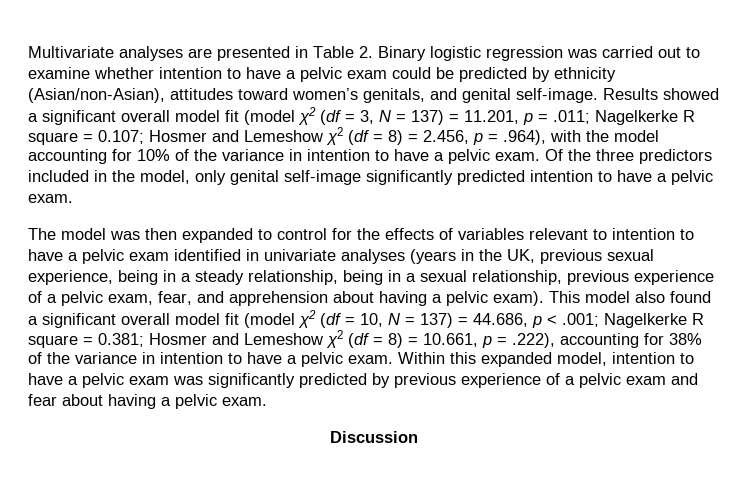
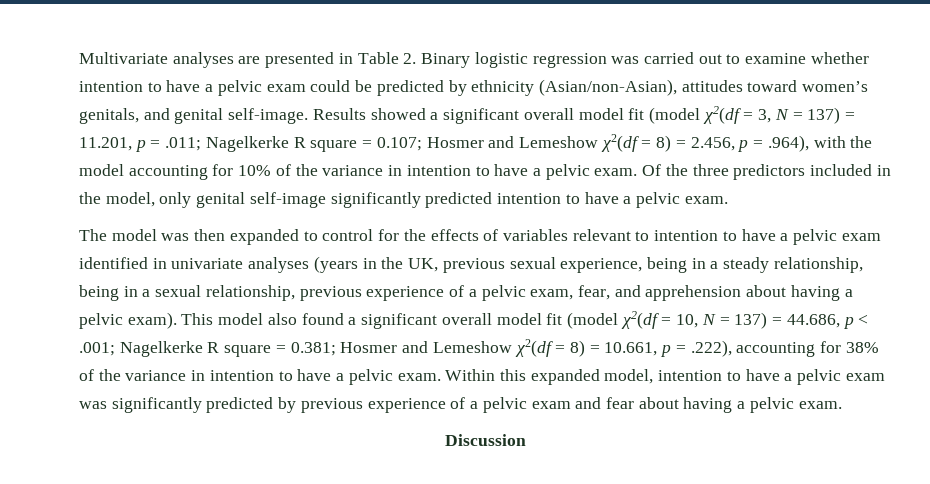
- Results showed a significant overall model fit (model χ2 (df = 3, N = 137) = 11.201, p = .011; Nagelkerke R square = 0.107; Hosmer and Lemeshow χ2 (df = 8) = 2.456, p = .964), with the model accounting for 10% of the variance in intention to have a pelvic exam.
+ Results showed a significant overall model fit (model χ2(df = 3, N = 137) = 11.201, p = .011; Nagelkerke R square = 0.107; Hosmer and Lemeshow χ2(df = 8) = 2.456, p = .964), with the model accounting for 10% of the variance in intention to have a pelvic exam.
- This model also found a significant overall model fit (model χ2 (df = 10, N = 137) = 44.686, p < .001; Nagelkerke R square = 0.381; Hosmer and Lemeshow χ2 (df = 8) = 10.661, p = .222), accounting for 38% of the variance in intention to have a pelvic exam.
+ This model also found a significant overall model fit (model χ2(df = 10, N = 137) = 44.686, p < .001; Nagelkerke R square = 0.381; Hosmer and Lemeshow χ2(df = 8) = 10.661, p = .222), accounting for 38% of the variance in intention to have a pelvic exam.

